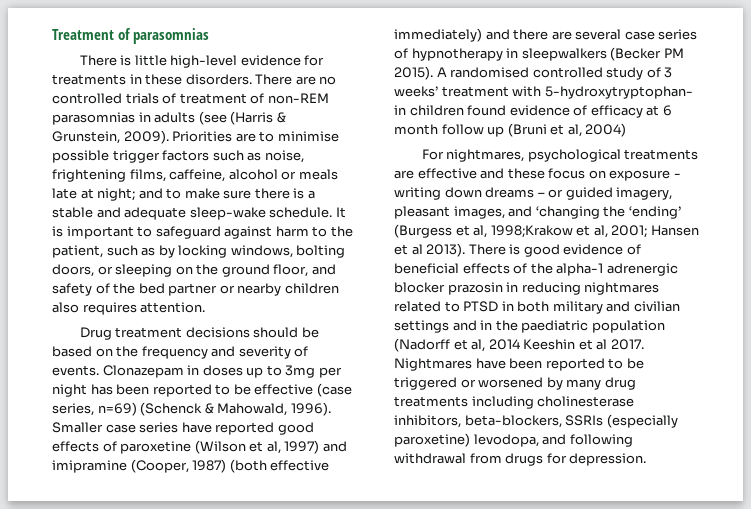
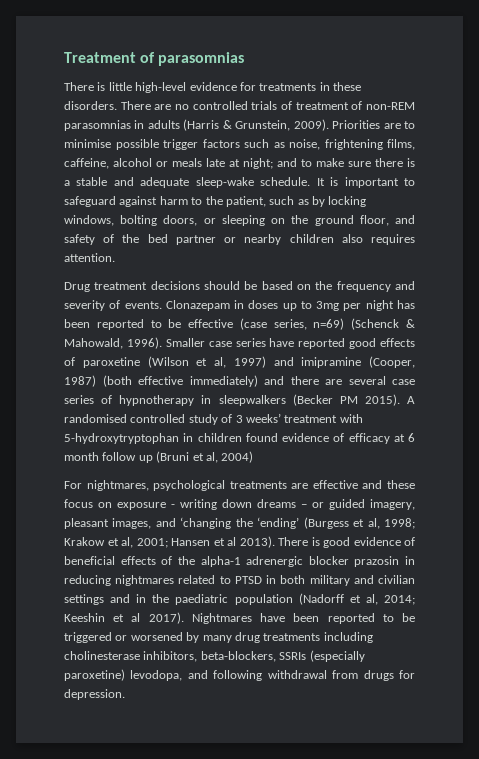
- There are no controlled trials of treatment of non-REM parasomnias in adults (see (Harris & Grunstein, 2009).
+ There are no controlled trials of treatment of non-REM parasomnias in adults (Harris & Grunstein, 2009).
- A randomised controlled study of 3 weeks’ treatment with 5-hydroxytryptophan- in children found evidence of efficacy at 6 month follow up (Bruni et al, 2004)
+ A randomised controlled study of 3 weeks’ treatment with 5-hydroxytryptophan in children found evidence of efficacy at 6 month follow up (Bruni et al, 2004)
- For nightmares, psychological treatments are effective and these focus on exposure - writing down dreams – or guided imagery, pleasant images, and ‘changing the ‘ending’ (Burgess et al, 1998;Krakow et al, 2001; Hansen et al 2013).
+ For nightmares, psychological treatments are effective and these focus on exposure - writing down dreams – or guided imagery, pleasant images, and ‘changing the ‘ending’ (Burgess et al, 1998; Krakow et al, 2001; Hansen et al 2013).
- There is good evidence of beneficial effects of the alpha-1 adrenergic blocker prazosin in reducing nightmares related to PTSD in both military and civilian settings and in the paediatric population (Nadorff et al, 2014 Keeshin et al 2017.
+ There is good evidence of beneficial effects of the alpha-1 adrenergic blocker prazosin in reducing nightmares related to PTSD in both military and civilian settings and in the paediatric population (Nadorff et al, 2014; Keeshin et al 2017).

